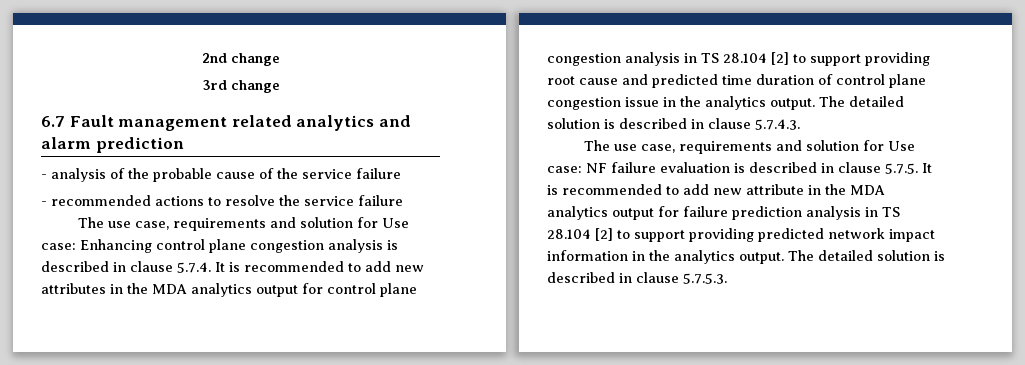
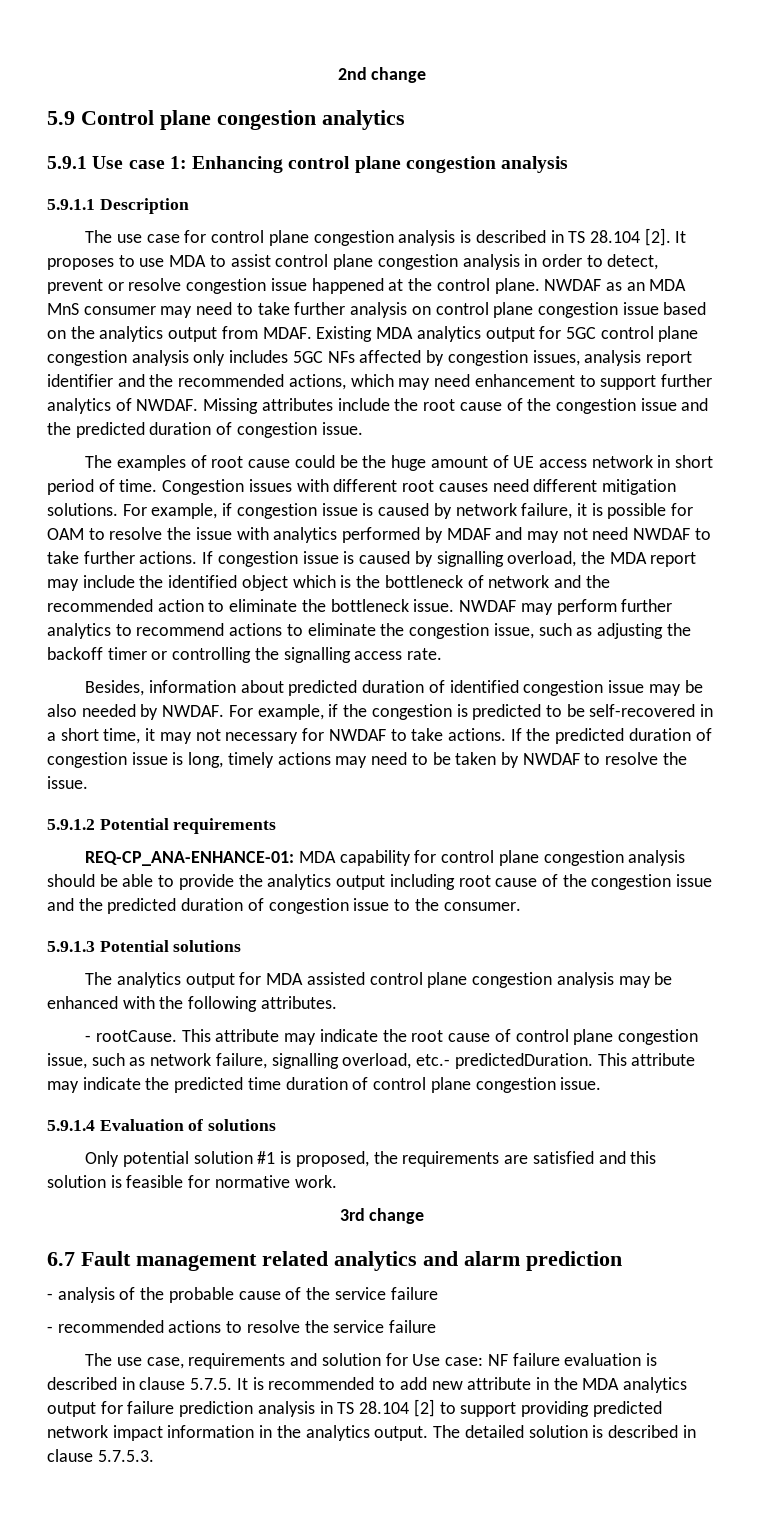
+ 5.9 Control plane congestion analytics
+ 5.9.1 Use case 1: Enhancing control plane congestion analysis
+ 5.9.1.1 Description
+ The use case for control plane congestion analysis is described in TS 28.104 [2]. It proposes to use MDA to assist control plane congestion analysis in order to detect, prevent or resolve congestion issue happened at the control plane. NWDAF as an MDA MnS consumer may need to take further analysis on control plane congestion issue based on the analytics output from MDAF. Existing MDA analytics output for 5GC control plane congestion analysis only includes 5GC NFs affected by congestion issues, analysis report identifier and the recommended actions, which may need enhancement to support further analytics of NWDAF. Missing attributes include the root cause of the congestion issue and the predicted duration of congestion issue.
+ The examples of root cause could be the huge amount of UE access network in short period of time. Congestion issues with different root causes need different mitigation solutions. For example, if congestion issue is caused by network failure, it is possible for OAM to resolve the issue with analytics performed by MDAF and may not need NWDAF to take further actions. If congestion issue is caused by signalling overload, the MDA report may include the identified object which is the bottleneck of network and the recommended action to eliminate the bottleneck issue. NWDAF may perform further analytics to recommend actions to eliminate the congestion issue, such as adjusting the backoff timer or controlling the signalling access rate.
+ Besides, information about predicted duration of identified congestion issue may be also needed by NWDAF. For example, if the congestion is predicted to be self-recovered in a short time, it may not necessary for NWDAF to take actions. If the predicted duration of congestion issue is long, timely actions may need to be taken by NWDAF to resolve the issue.
+ 5.9.1.2 Potential requirements
+ REQ-CP_ANA-ENHANCE-01: MDA capability for control plane congestion analysis should be able to provide the analytics output including root cause of the congestion issue and the predicted duration of congestion issue to the consumer.
+ 5.9.1.3 Potential solutions
+ The analytics output for MDA assisted control plane congestion analysis may be enhanced with the following attributes.
+ - rootCause. This attribute may indicate the root cause of control plane congestion issue, such as network failure, signalling overload, etc.- predictedDuration. This attribute may indicate the predicted time duration of control plane congestion issue.
+ 5.9.1.4 Evaluation of solutions
+ Only potential solution #1 is proposed, the requirements are satisfied and this solution is feasible for normative work.
- The use case, requirements and solution for Use case: Enhancing control plane congestion analysis is described in clause 5.7.4. It is recommended to add new attributes in the MDA analytics output for control plane congestion analysis in TS 28.104 [2] to support providing root cause and predicted time duration of control plane congestion issue in the analytics output. The detailed solution is described in clause 5.7.4.3.

